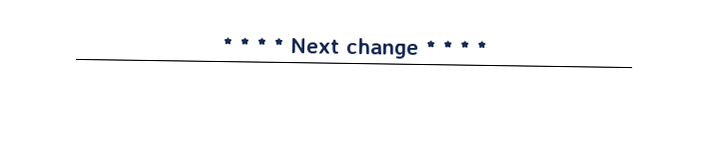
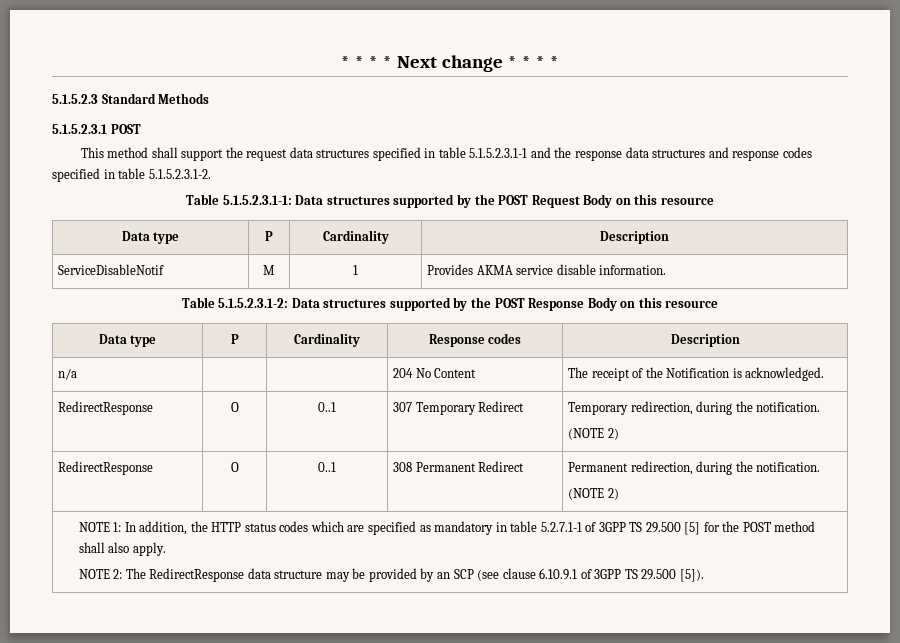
+ 5.1.5.2.3 Standard Methods
+ 5.1.5.2.3.1 POST
+ This method shall support the request data structures specified in table 5.1.5.2.3.1-1 and the response data structures and response codes specified in table 5.1.5.2.3.1-2.
+ Table 5.1.5.2.3.1-1: Data structures supported by the POST Request Body on this resource
+ Data type | P | Cardinality | Description
+ ServiceDisableNotif | M | 1 | Provides AKMA service disable information.
+ Table 5.1.5.2.3.1-2: Data structures supported by the POST Response Body on this resource
+ Data type | P | Cardinality | Response codes | Description
+ n/a | | | 204 No Content | The receipt of the Notification is acknowledged.
+ RedirectResponse | O | 0..1 | 307 Temporary Redirect | Temporary redirection, during the notification.
+ (NOTE 2)
+ RedirectResponse | O | 0..1 | 308 Permanent Redirect | Permanent redirection, during the notification.
+ (NOTE 2)
+ NOTE 1: In addition, the HTTP status codes which are specified as mandatory in table 5.2.7.1-1 of 3GPP TS 29.500 [5] for the POST method shall also apply.
+ NOTE 2: The RedirectResponse data structure may be provided by an SCP (see clause 6.10.9.1 of 3GPP TS 29.500 [5]).

